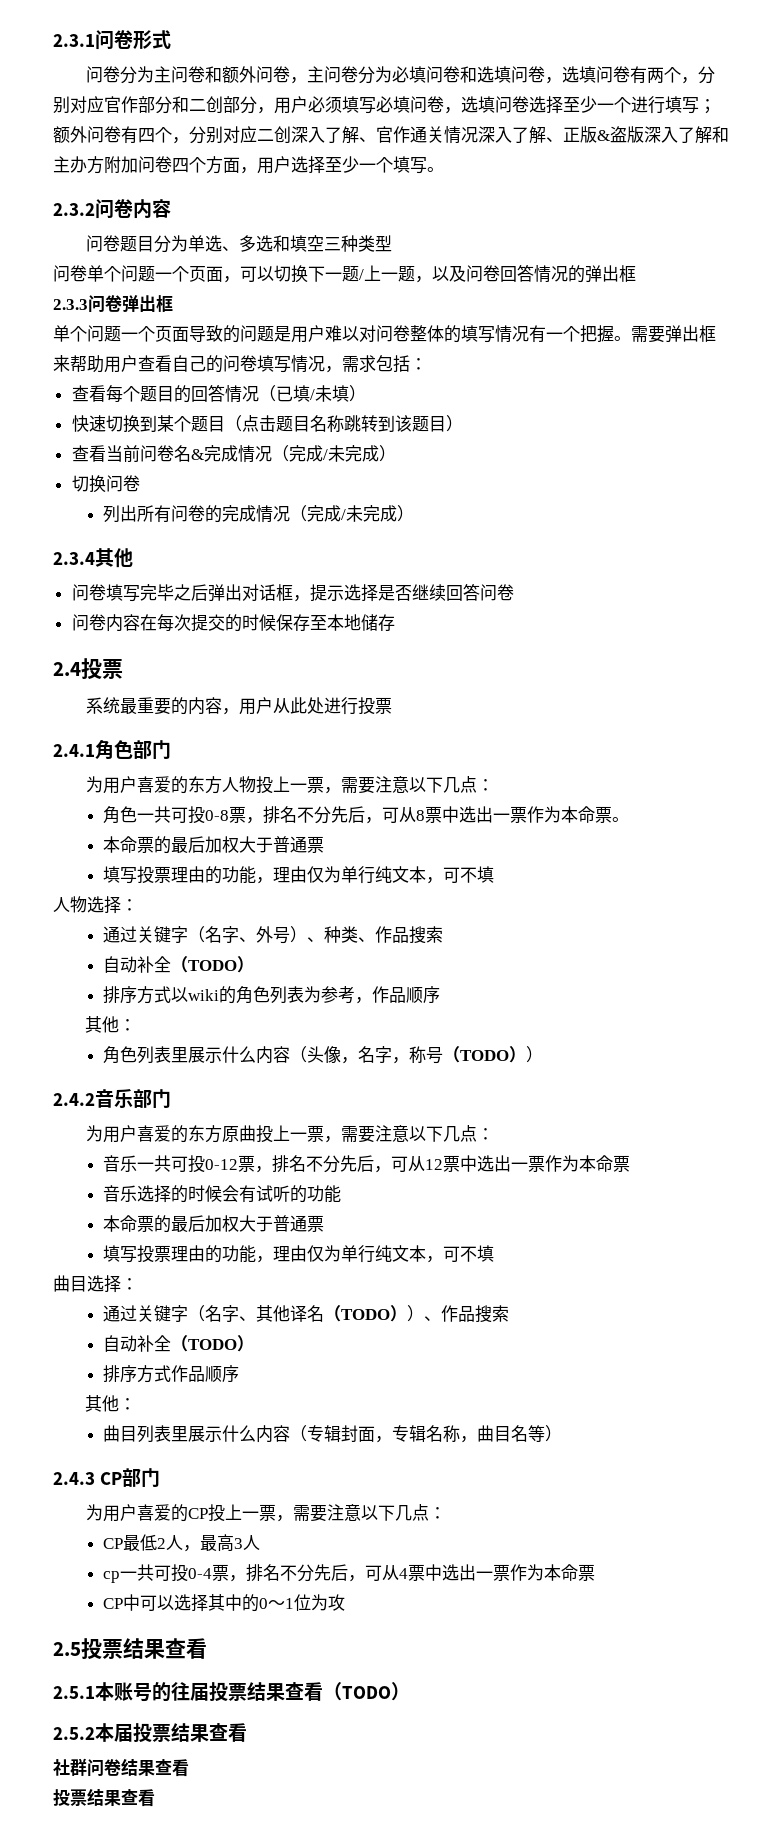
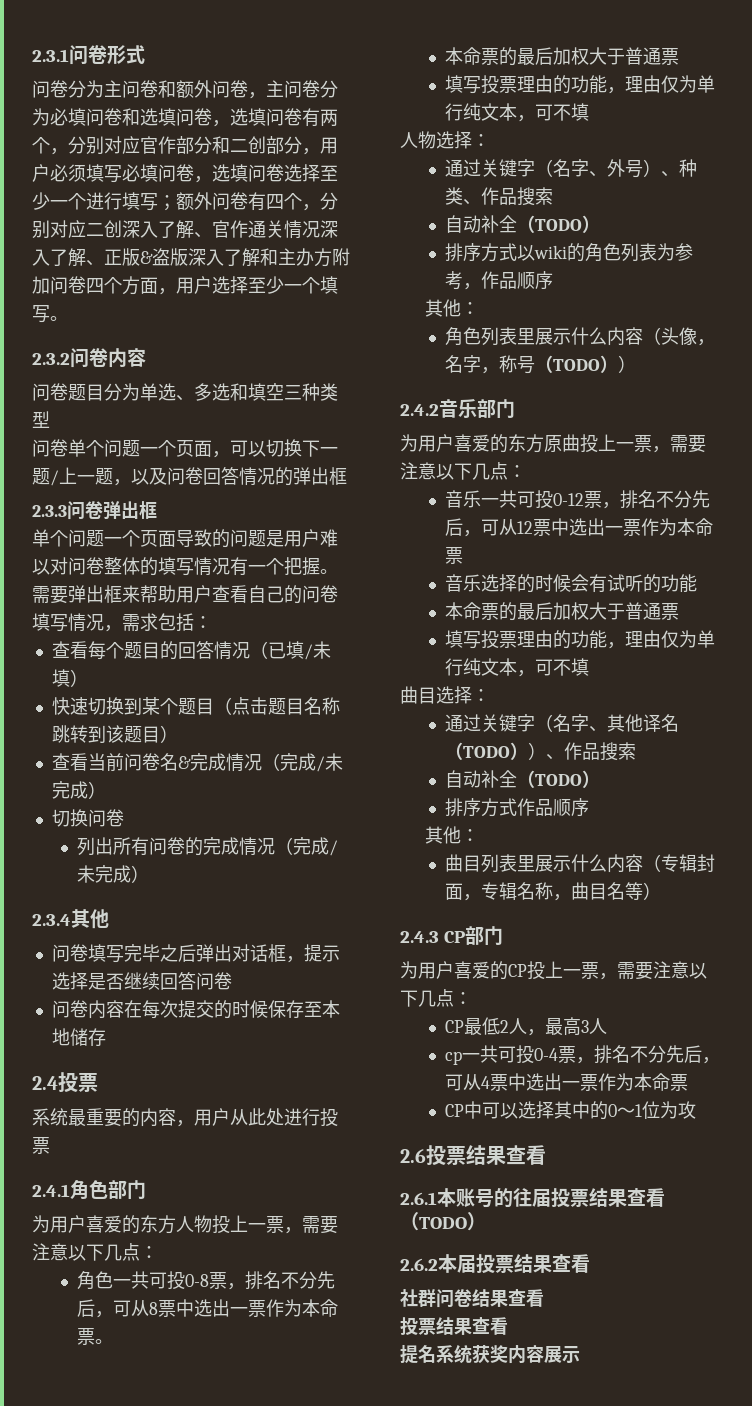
- 2.5投票结果查看
- 2.5.1本账号的往届投票结果查看（TODO）
+ 2.6投票结果查看
+ 2.6.1本账号的往届投票结果查看（TODO）
- 2.5.2本届投票结果查看
+ 2.6.2本届投票结果查看
+ 提名系统获奖内容展示

